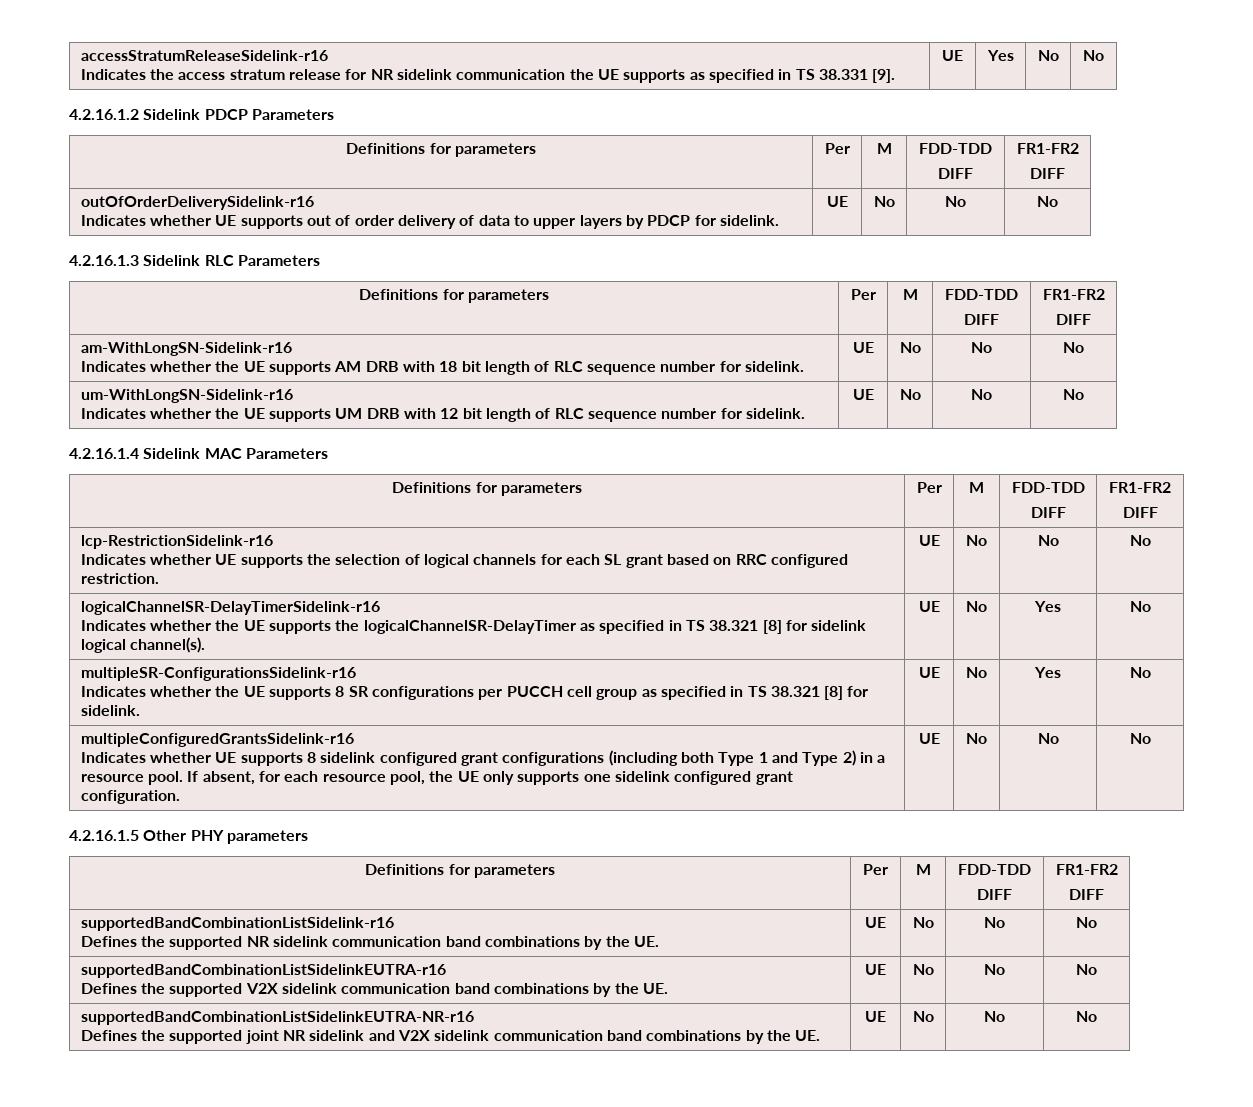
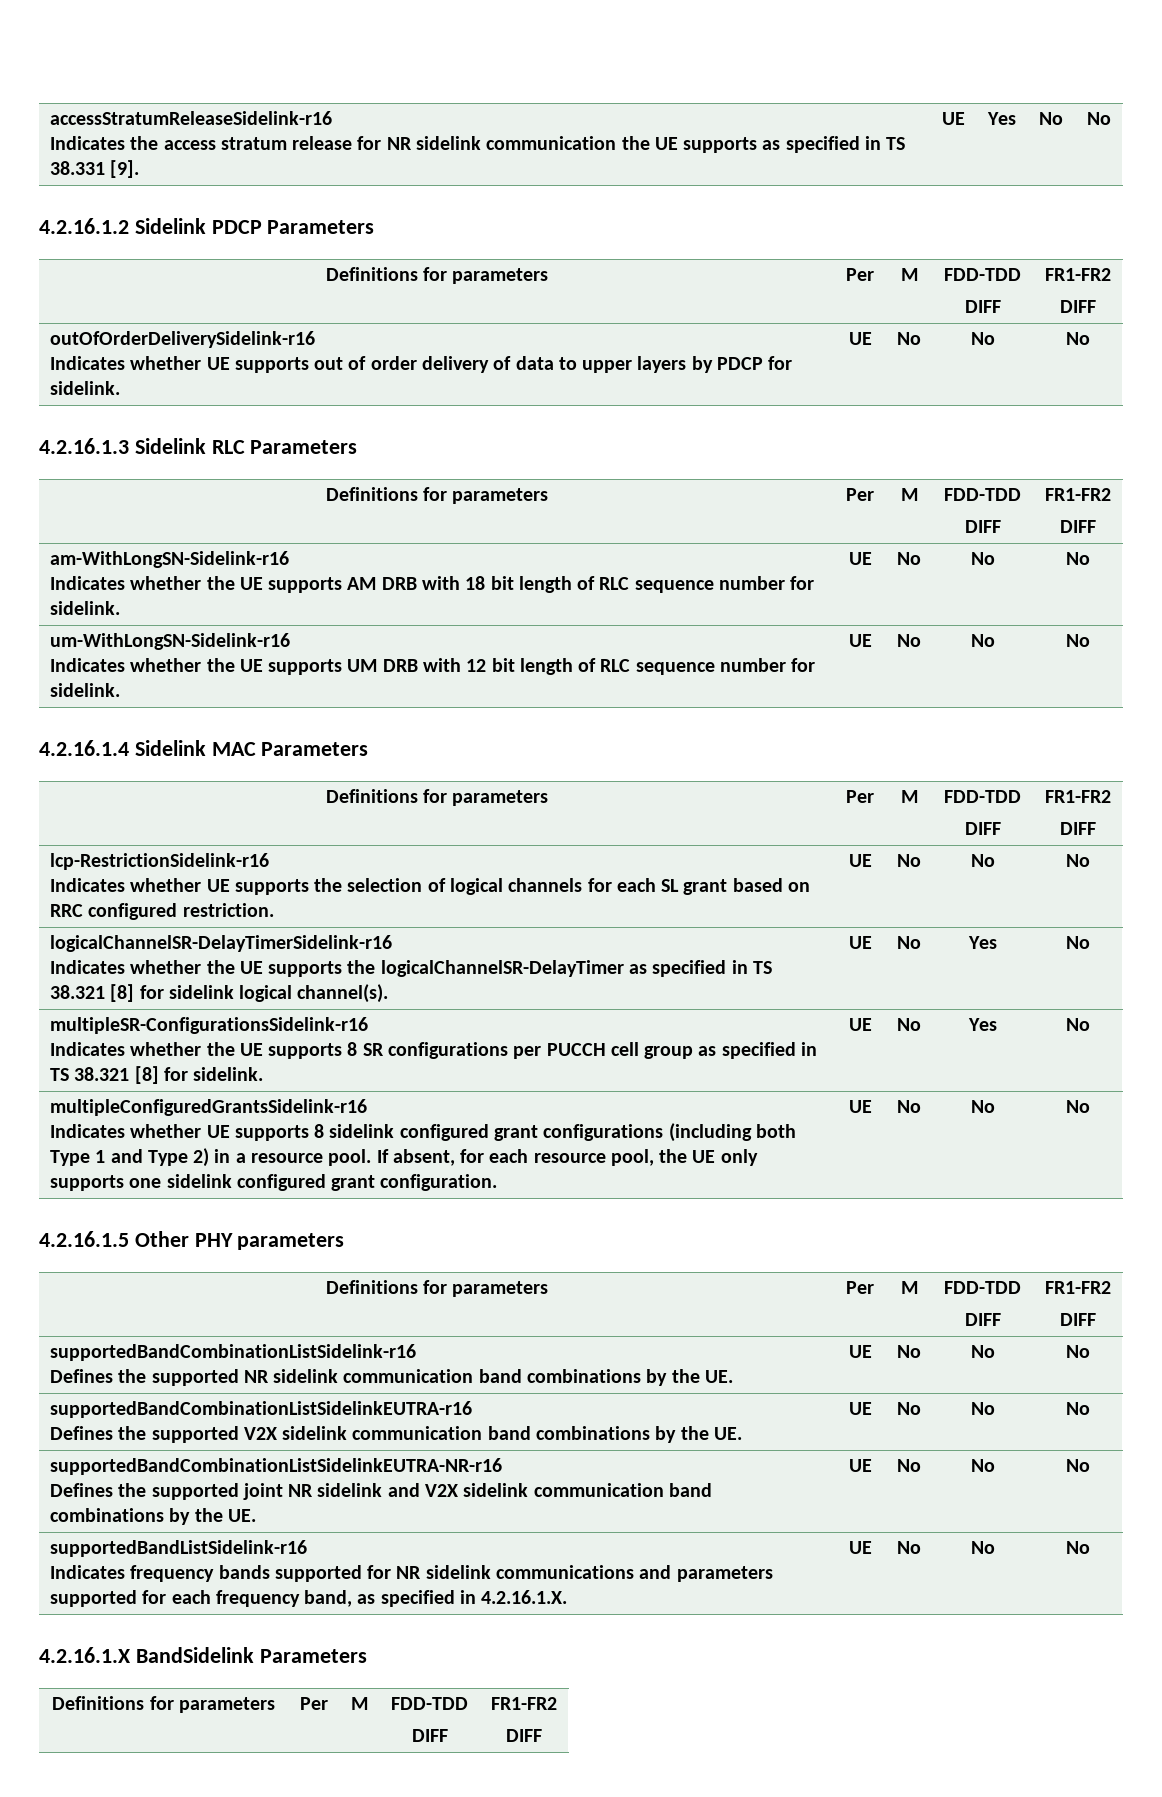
+ supportedBandListSidelink-r16
+ Indicates frequency bands supported for NR sidelink communications and parameters supported for each frequency band, as specified in 4.2.16.1.X. | UE | No | No | No
+ 4.2.16.1.X BandSidelink Parameters
+ Definitions for parameters | Per | M | FDD-TDD
+ DIFF | FR1-FR2
+ DIFF

